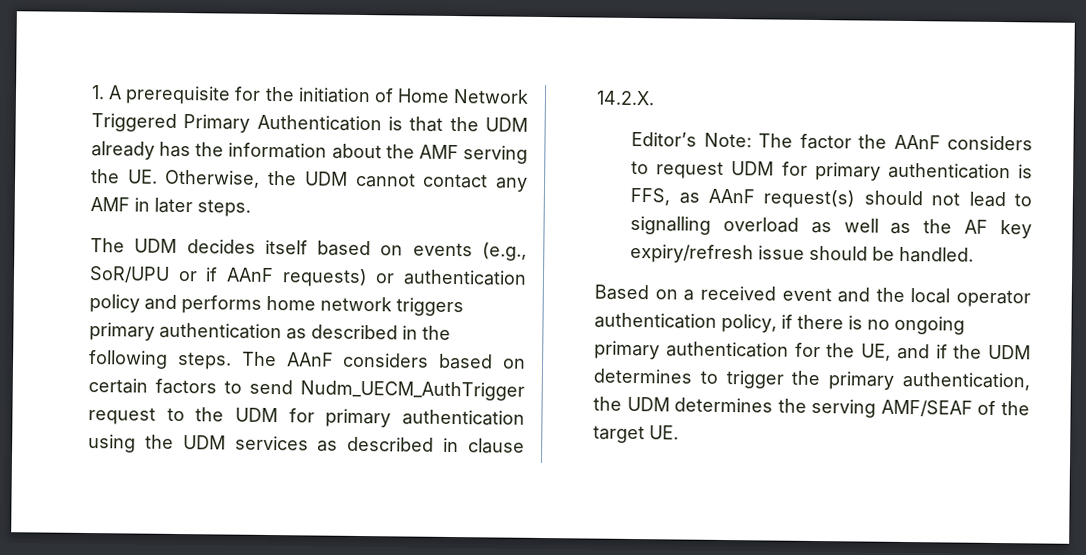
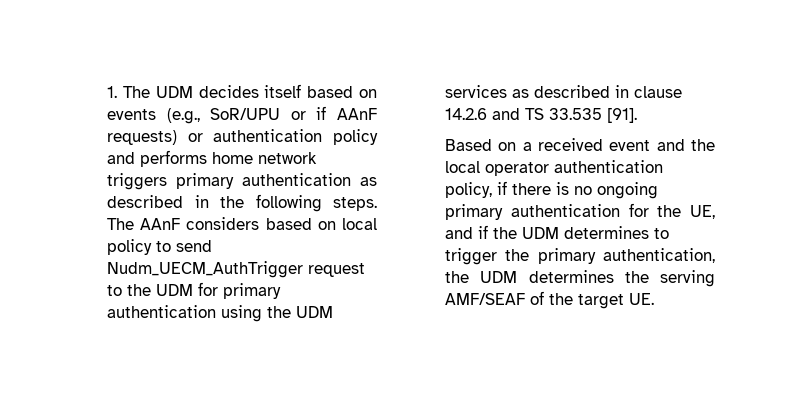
- 1. A prerequisite for the initiation of Home Network Triggered Primary Authentication is that the UDM already has the information about the AMF serving the UE. Otherwise, the UDM cannot contact any AMF in later steps.
- The UDM decides itself based on events (e.g., SoR/UPU or if AAnF requests) or authentication policy and performs home network triggers primary authentication as described in the following steps.
+ 1. The UDM decides itself based on events (e.g., SoR/UPU or if AAnF requests) or authentication policy and performs home network triggers primary authentication as described in the following steps.
- The AAnF considers based on certain factors to send Nudm_UECM_AuthTrigger request to the UDM for primary authentication using the UDM services as described in clause 14.2.X.
- Editor’s Note: The factor the AAnF considers to request UDM for primary authentication is FFS, as AAnF request(s) should not lead to signalling overload as well as the AF key expiry/refresh issue should be handled.
+ The AAnF considers based on local policy to send Nudm_UECM_AuthTrigger request to the UDM for primary authentication using the UDM services as described in clause 14.2.6 and TS 33.535 [91].

